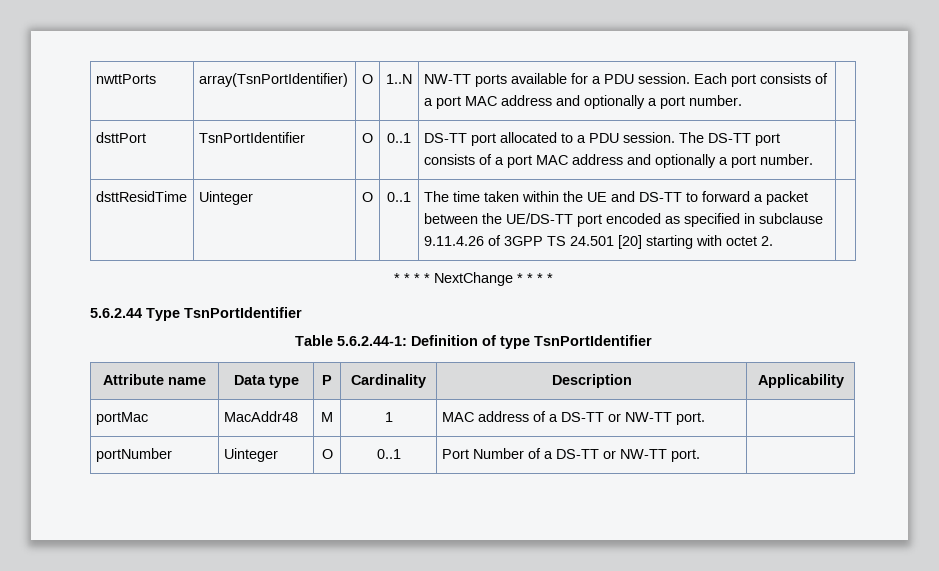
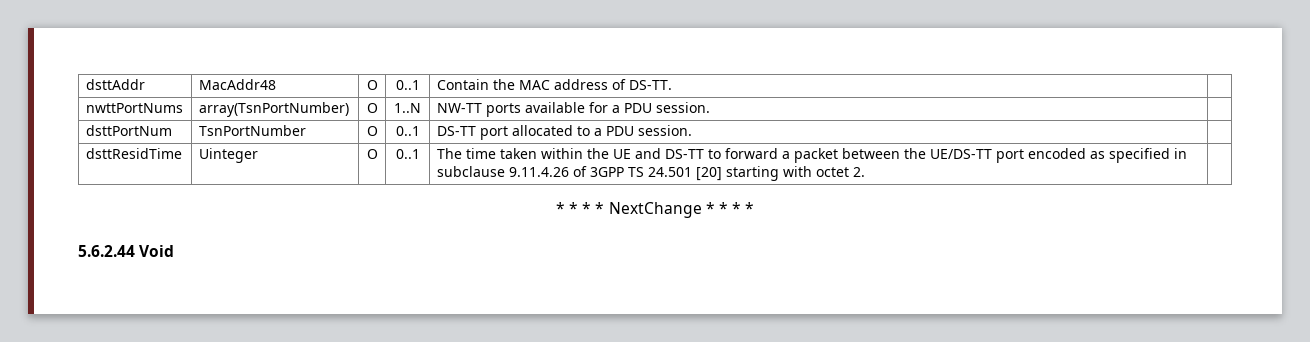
- nwttPorts | array(TsnPortIdentifier) | O | 1..N | NW-TT ports available for a PDU session. Each port consists of a port MAC address and optionally a port number. |
- dsttPort | TsnPortIdentifier | O | 0..1 | DS-TT port allocated to a PDU session. The DS-TT port consists of a port MAC address and optionally a port number. |
+ dsttAddr | MacAddr48 | O | 0..1 | Contain the MAC address of DS-TT. |
+ nwttPortNums | array(TsnPortNumber) | O | 1..N | NW-TT ports available for a PDU session. |
+ dsttPortNum | TsnPortNumber | O | 0..1 | DS-TT port allocated to a PDU session. |
- 5.6.2.44 Type TsnPortIdentifier
- Table 5.6.2.44-1: Definition of type TsnPortIdentifier
- Attribute name | Data type | P | Cardinality | Description | Applicability
- portMac | MacAddr48 | M | 1 | MAC address of a DS-TT or NW-TT port. |
- portNumber | Uinteger | O | 0..1 | Port Number of a DS-TT or NW-TT port. |
+ 5.6.2.44 Void

